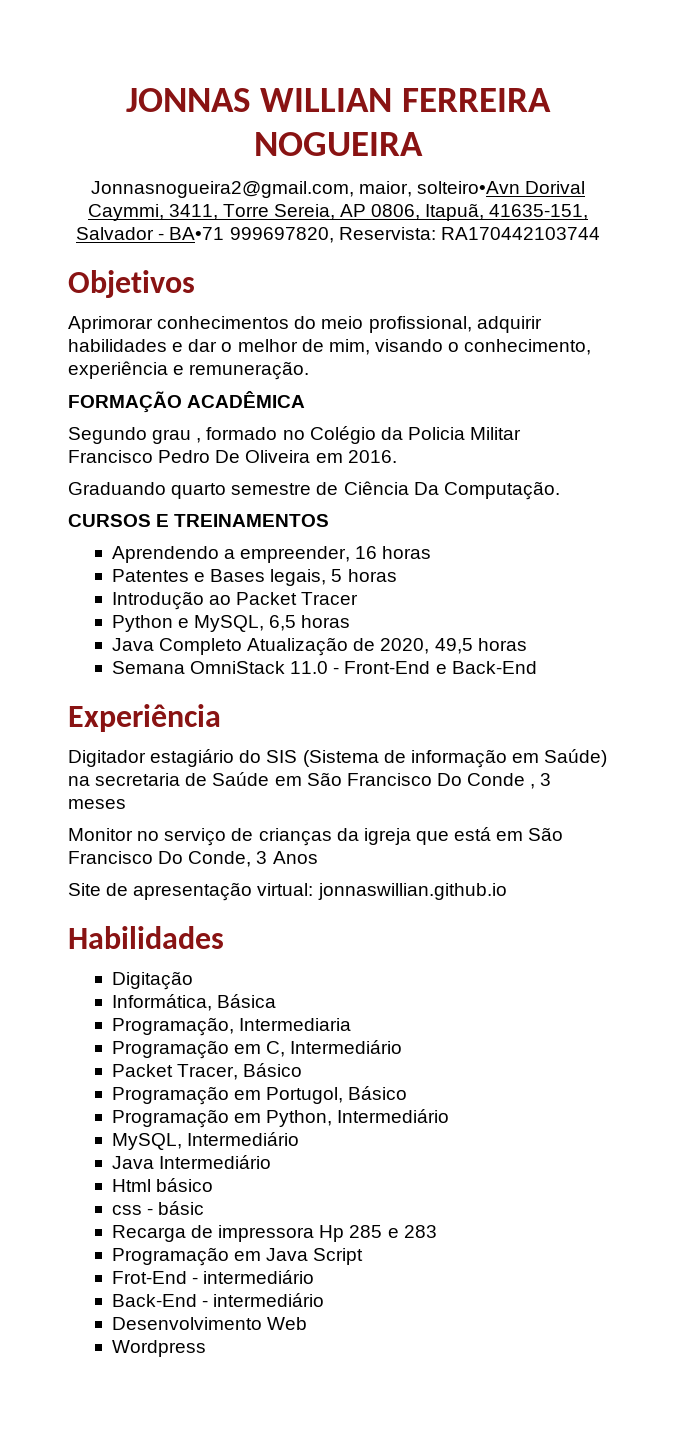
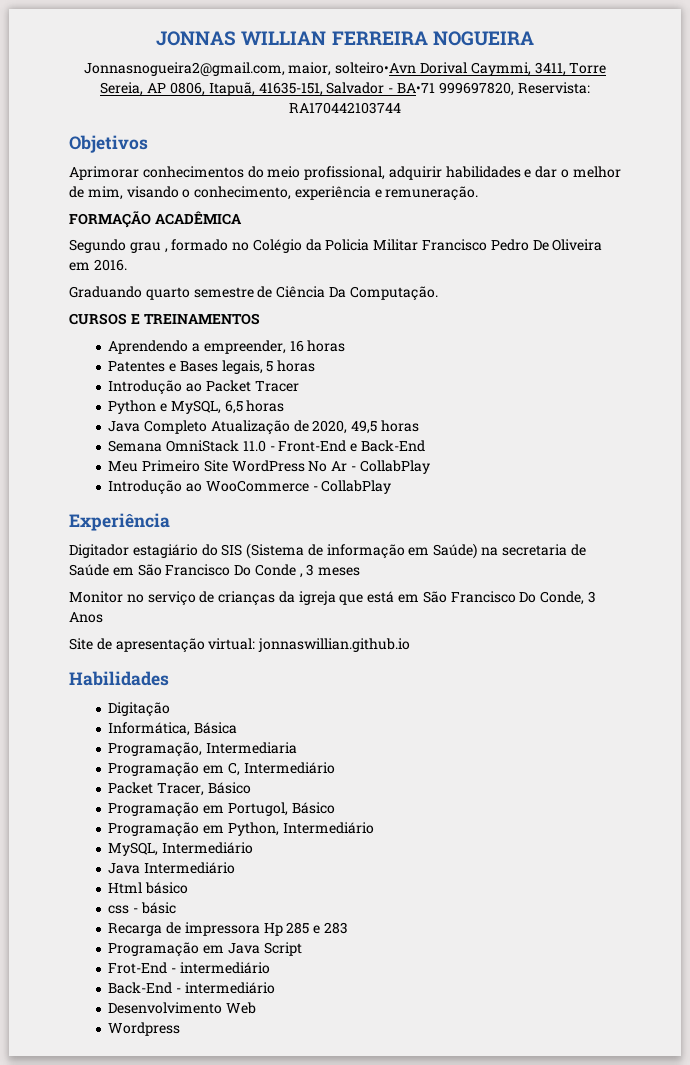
+ Meu Primeiro Site WordPress No Ar - CollabPlay
+ Introdução ao WooCommerce - CollabPlay

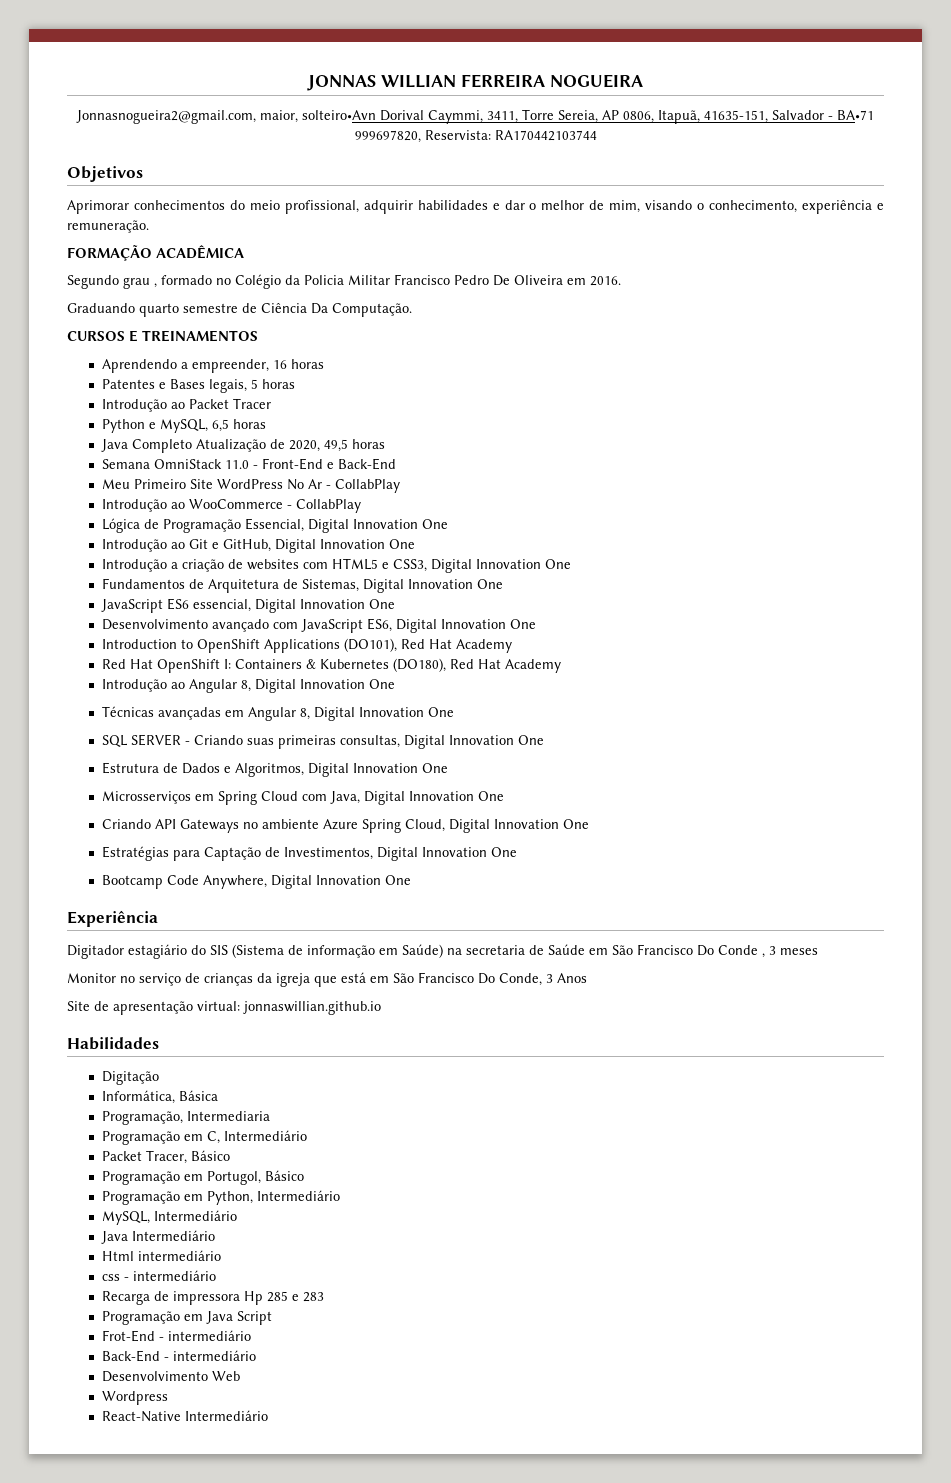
+ Lógica de Programação Essencial, Digital Innovation One
+ Introdução ao Git e GitHub, Digital Innovation One
+ Introdução a criação de websites com HTML5 e CSS3, Digital Innovation One
+ Fundamentos de Arquitetura de Sistemas, Digital Innovation One
+ JavaScript ES6 essencial, Digital Innovation One
+ Desenvolvimento avançado com JavaScript ES6, Digital Innovation One
+ Introduction to OpenShift Applications (DO101), Red Hat Academy
+ Red Hat OpenShift I: Containers & Kubernetes (DO180), Red Hat Academy
+ Introdução ao Angular 8, Digital Innovation One
+ Técnicas avançadas em Angular 8, Digital Innovation One
+ SQL SERVER - Criando suas primeiras consultas, Digital Innovation One
+ Estrutura de Dados e Algoritmos, Digital Innovation One
+ Microsserviços em Spring Cloud com Java, Digital Innovation One
+ Criando API Gateways no ambiente Azure Spring Cloud, Digital Innovation One
+ Estratégias para Captação de Investimentos, Digital Innovation One
+ Bootcamp Code Anywhere, Digital Innovation One
- Html básico
+ Html intermediário
- css - básic
+ css - intermediário
+ React-Native Intermediário

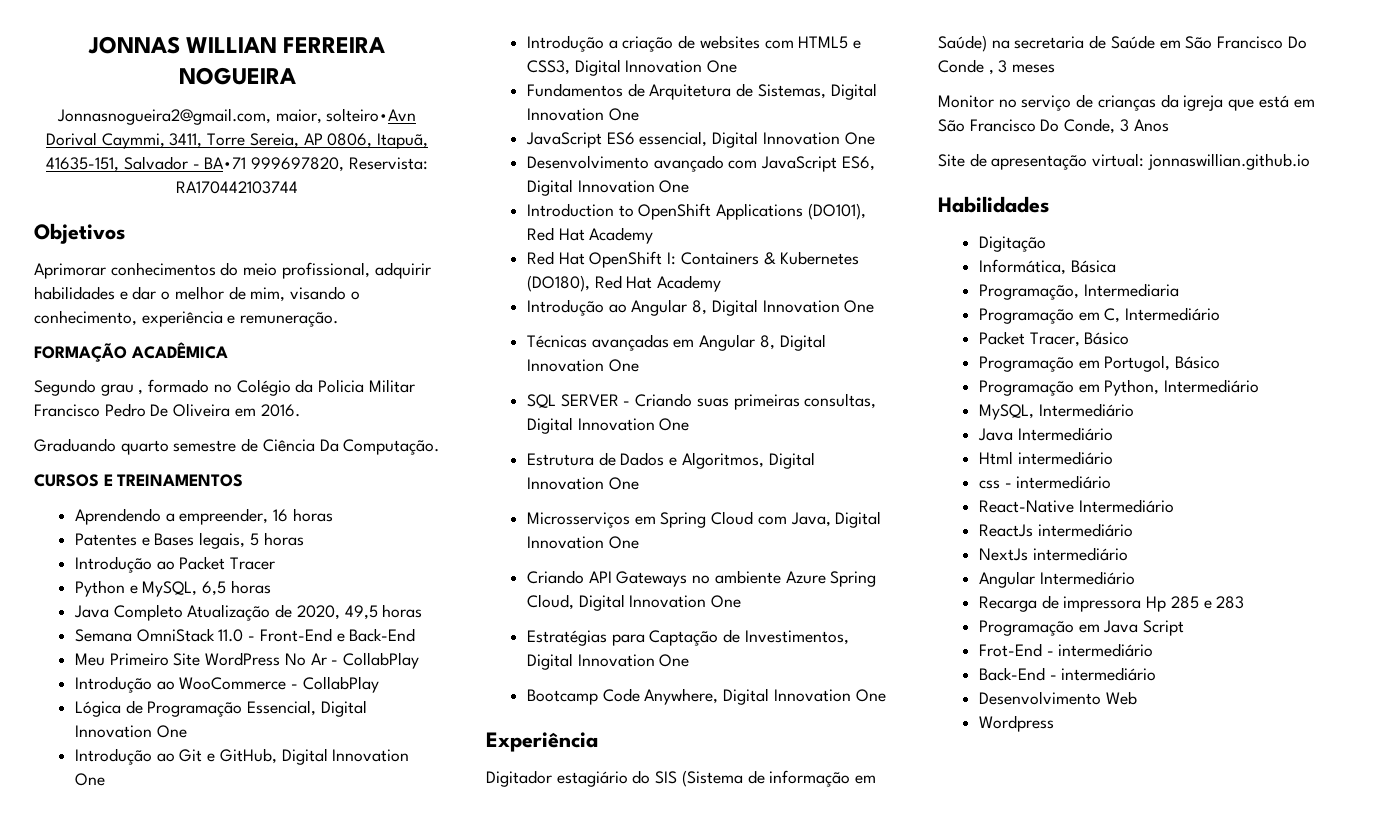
+ React-Native Intermediário
+ ReactJs intermediário
+ NextJs intermediário
+ Angular Intermediário
- React-Native Intermediário

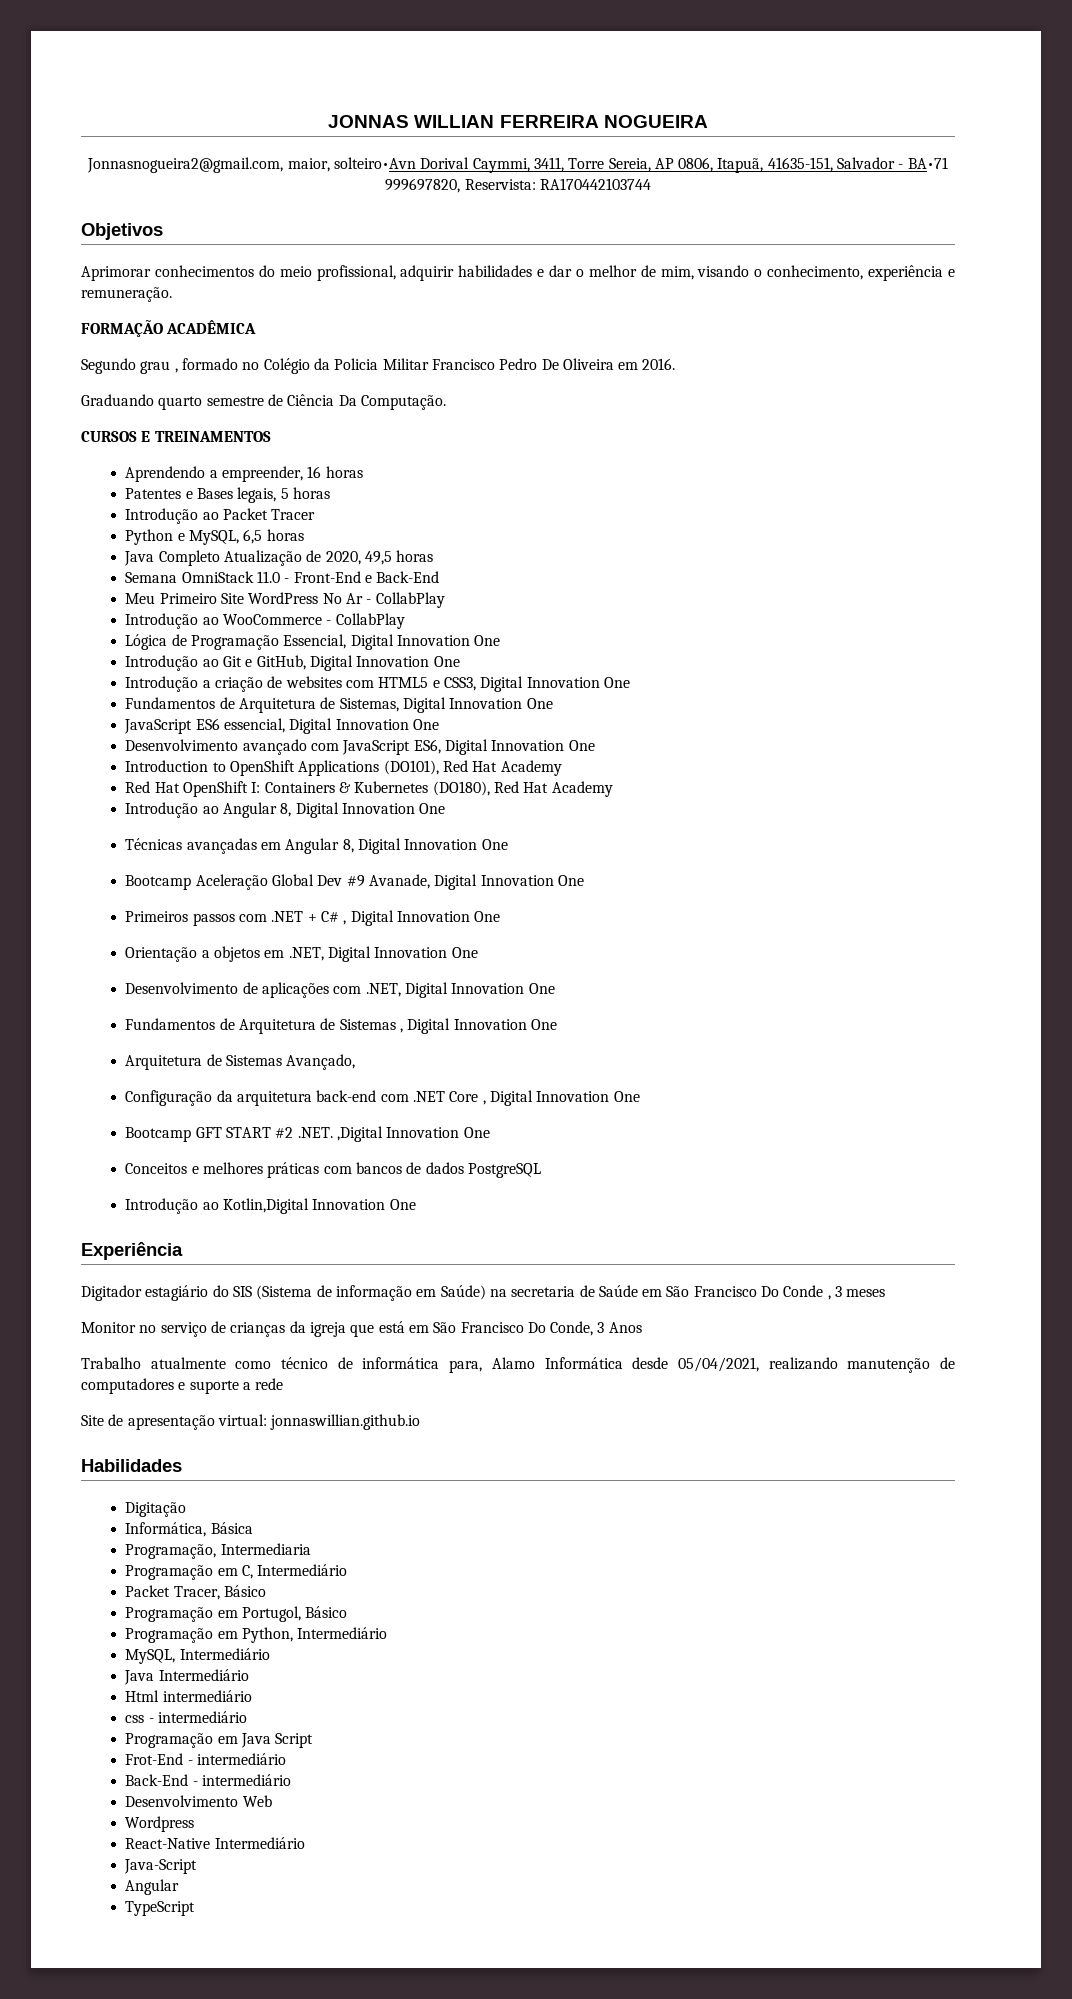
- SQL SERVER - Criando suas primeiras consultas, Digital Innovation One
- Estrutura de Dados e Algoritmos, Digital Innovation One
- Microsserviços em Spring Cloud com Java, Digital Innovation One
- Criando API Gateways no ambiente Azure Spring Cloud, Digital Innovation One
- Estratégias para Captação de Investimentos, Digital Innovation One
- Bootcamp Code Anywhere, Digital Innovation One
+ Bootcamp Aceleração Global Dev #9 Avanade, Digital Innovation One
+ Primeiros passos com .NET + C# , Digital Innovation One
+ Orientação a objetos em .NET, Digital Innovation One
+ Desenvolvimento de aplicações com .NET, Digital Innovation One
+ Fundamentos de Arquitetura de Sistemas , Digital Innovation One
+ Arquitetura de Sistemas Avançado,
+ Configuração da arquitetura back-end com .NET Core , Digital Innovation One
+ Bootcamp GFT START #2 .NET. ,Digital Innovation One
+ Conceitos e melhores práticas com bancos de dados PostgreSQL
+ Introdução ao Kotlin,Digital Innovation One
+ Trabalho atualmente como técnico de informática para, Alamo Informática desde 05/04/2021, realizando manutenção de computadores e suporte a rede
- React-Native Intermediário
- ReactJs intermediário
- NextJs intermediário
- Angular Intermediário
- Recarga de impressora Hp 285 e 283
+ React-Native Intermediário
+ Java-Script
+ Angular
+ TypeScript

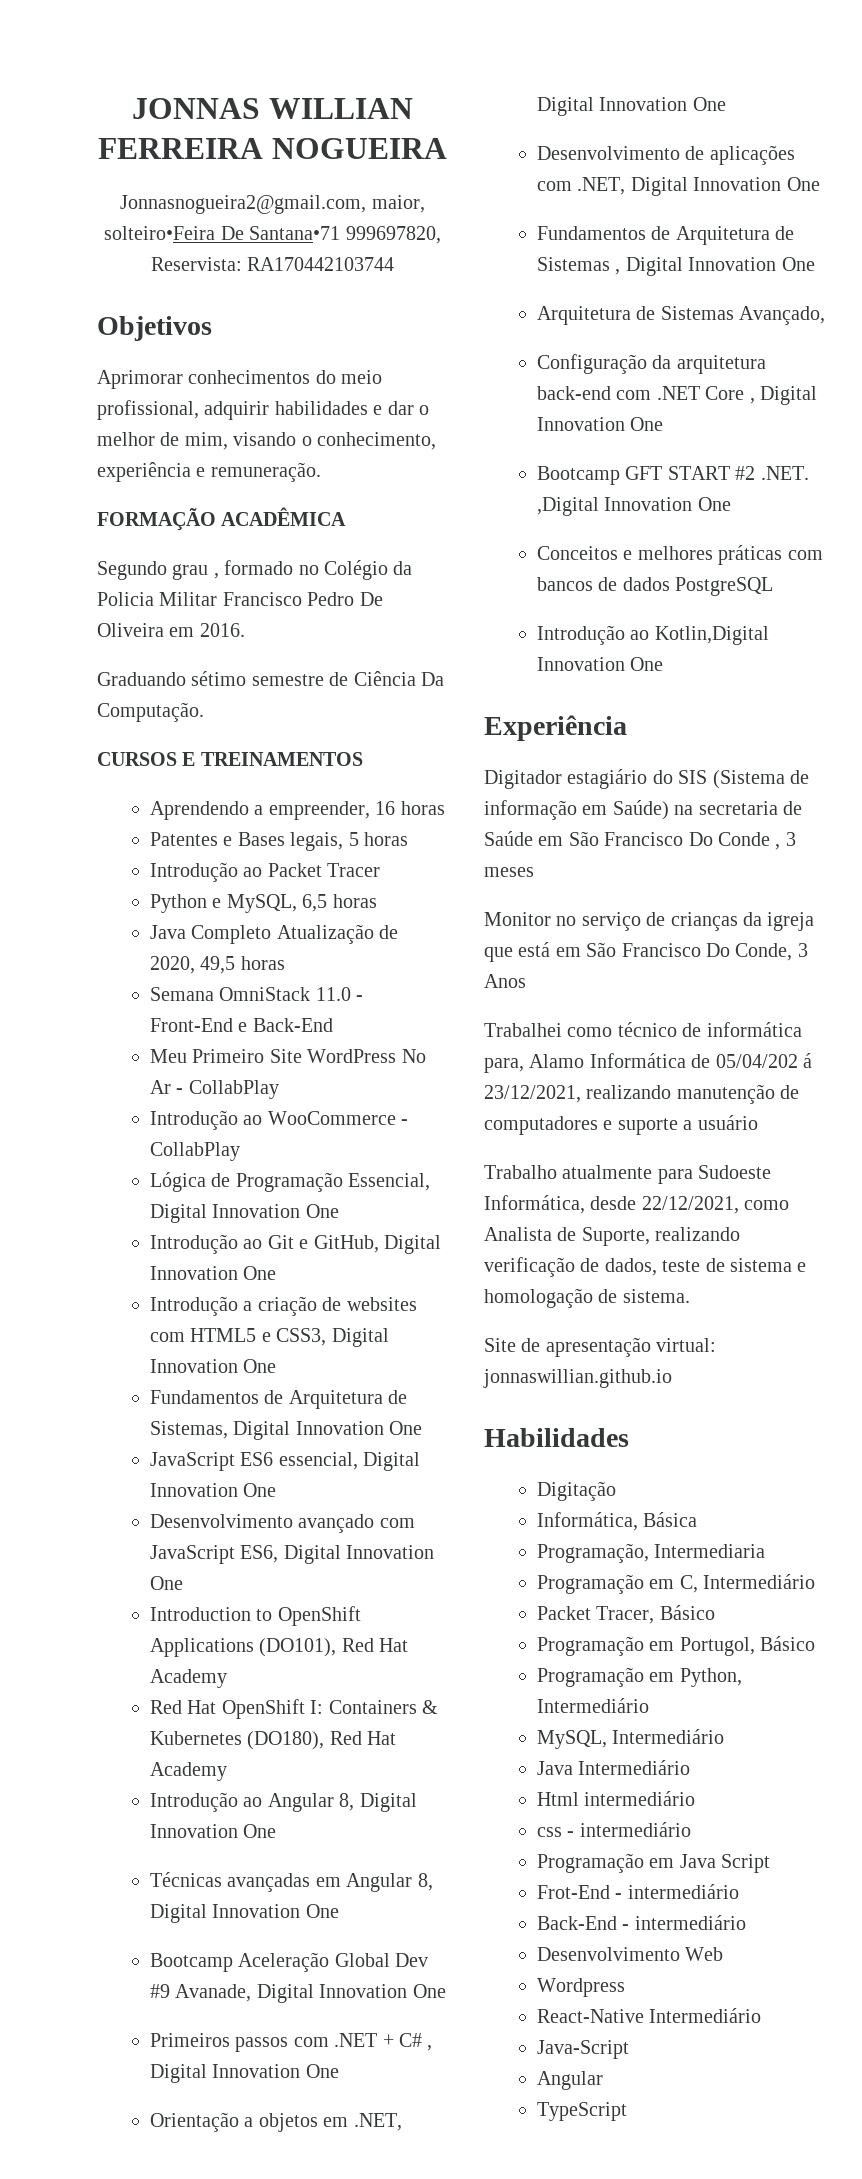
- Jonnasnogueira2@gmail.com, maior, solteiro•Avn Dorival Caymmi, 3411, Torre Sereia, AP 0806, Itapuã, 41635-151, Salvador - BA•71 999697820, Reservista: RA170442103744
+ Jonnasnogueira2@gmail.com, maior, solteiro•Feira De Santana•71 999697820, Reservista: RA170442103744
- Graduando quarto semestre de Ciência Da Computação.
+ Graduando sétimo semestre de Ciência Da Computação.
- Trabalho atualmente como técnico de informática para, Alamo Informática desde 05/04/2021, realizando manutenção de computadores e suporte a rede
+ Trabalhei como técnico de informática para, Alamo Informática de 05/04/202 á 23/12/2021, realizando manutenção de computadores e suporte a usuário
+ Trabalho atualmente para Sudoeste Informática, desde 22/12/2021, como Analista de Suporte, realizando verificação de dados, teste de sistema e homologação de sistema.

